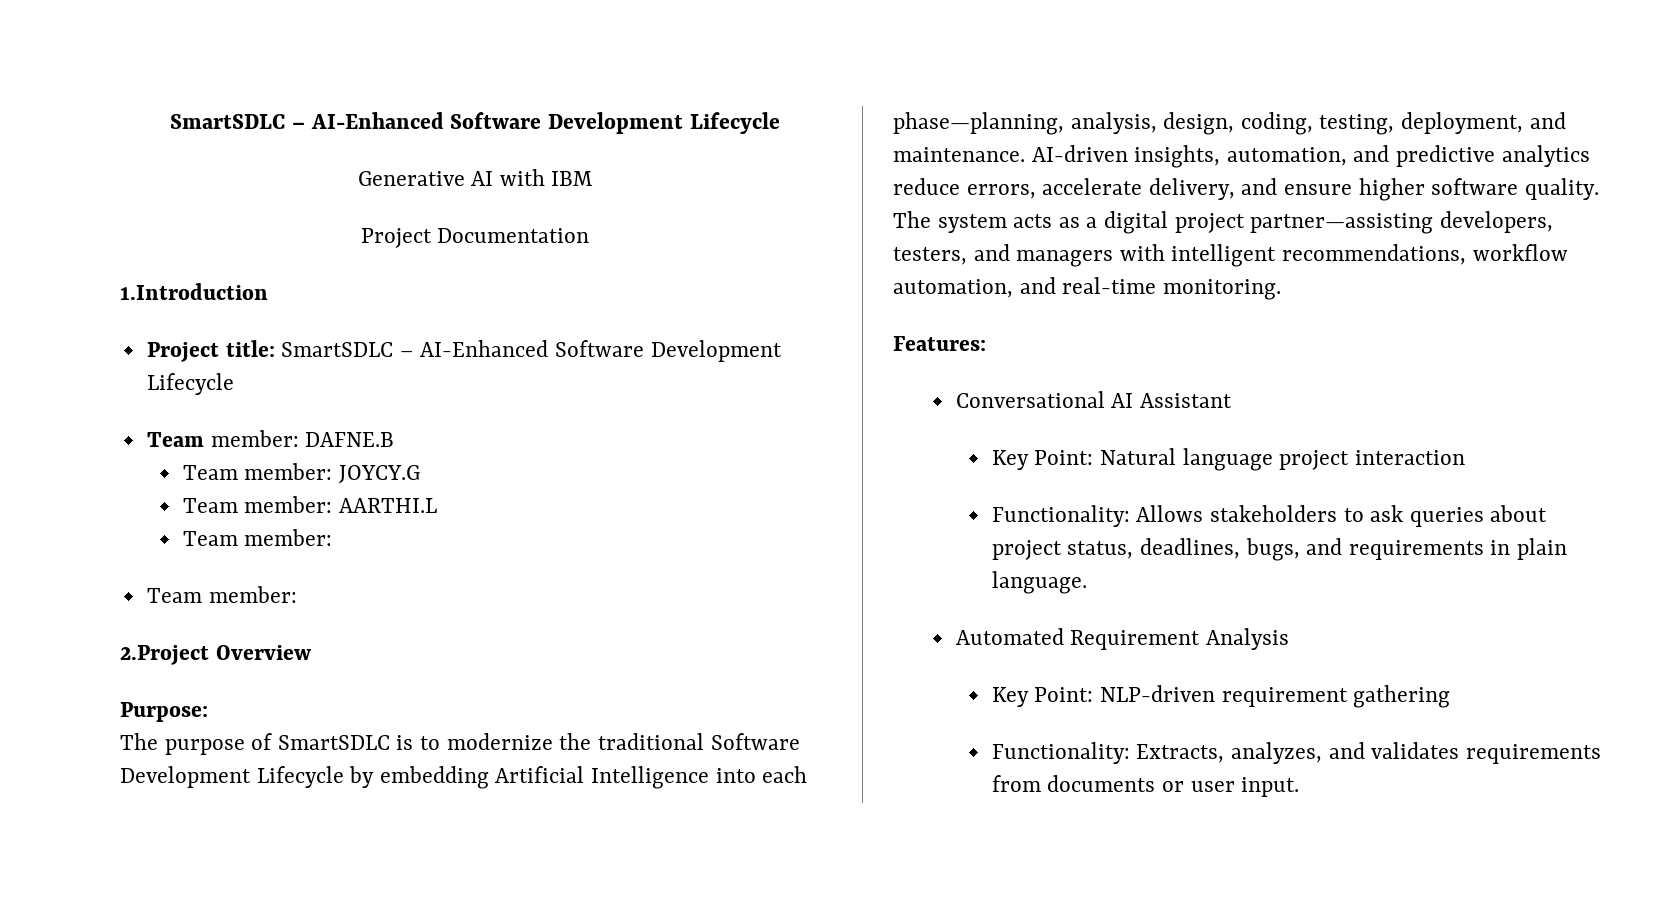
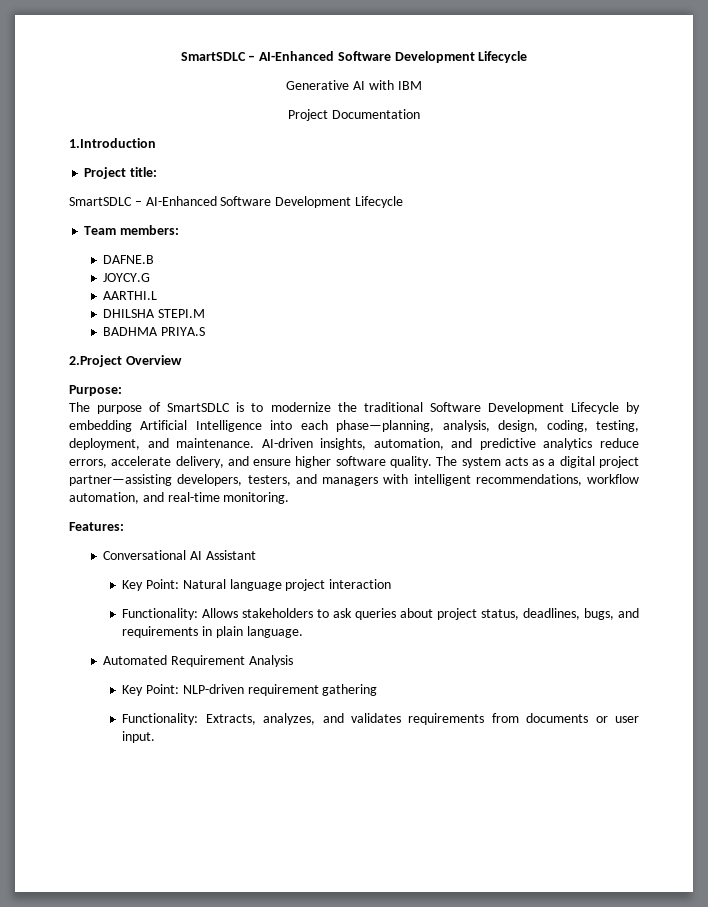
- Project title: SmartSDLC – AI-Enhanced Software Development Lifecycle
+ Project title:
+ SmartSDLC – AI-Enhanced Software Development Lifecycle
- Team member: DAFNE.B
+ Team members:
+ DAFNE.B
- Team member: JOYCY.G
+ JOYCY.G
- Team member: AARTHI.L
- Team member:
- Team member:
+ AARTHI.L
+ DHILSHA STEPI.M
+ BADHMA PRIYA.S

